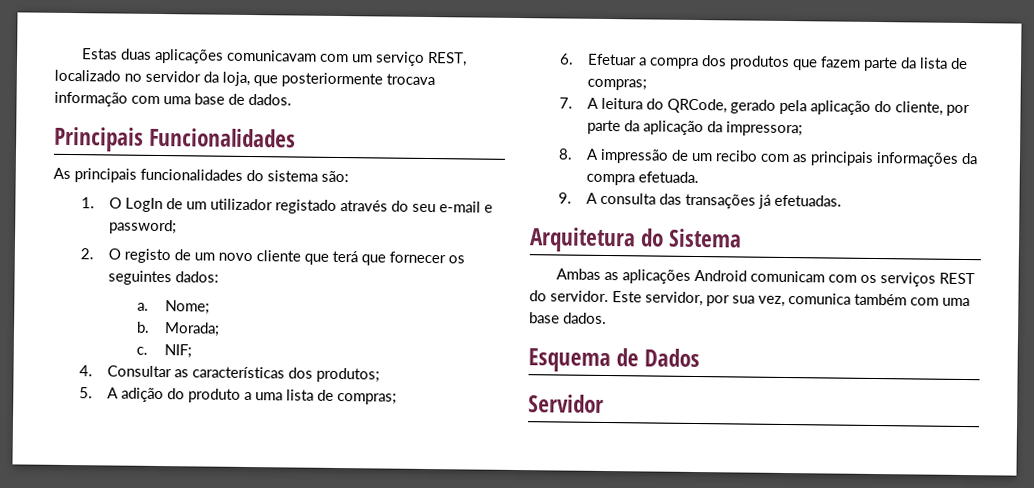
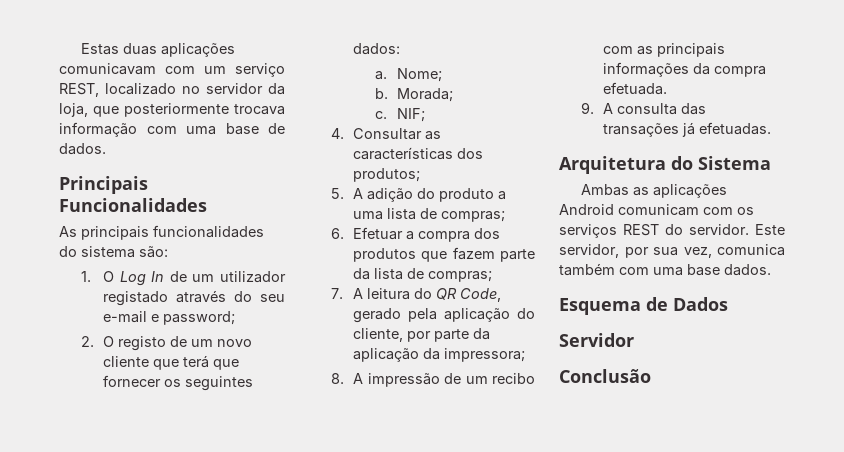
- 1. O LogIn de um utilizador registado através do seu e-mail e password;
+ 1. O Log In de um utilizador registado através do seu e-mail e password;
- 7. A leitura do QRCode, gerado pela aplicação do cliente, por parte da aplicação da impressora;
+ 7. A leitura do QR Code, gerado pela aplicação do cliente, por parte da aplicação da impressora;
+ Conclusão

